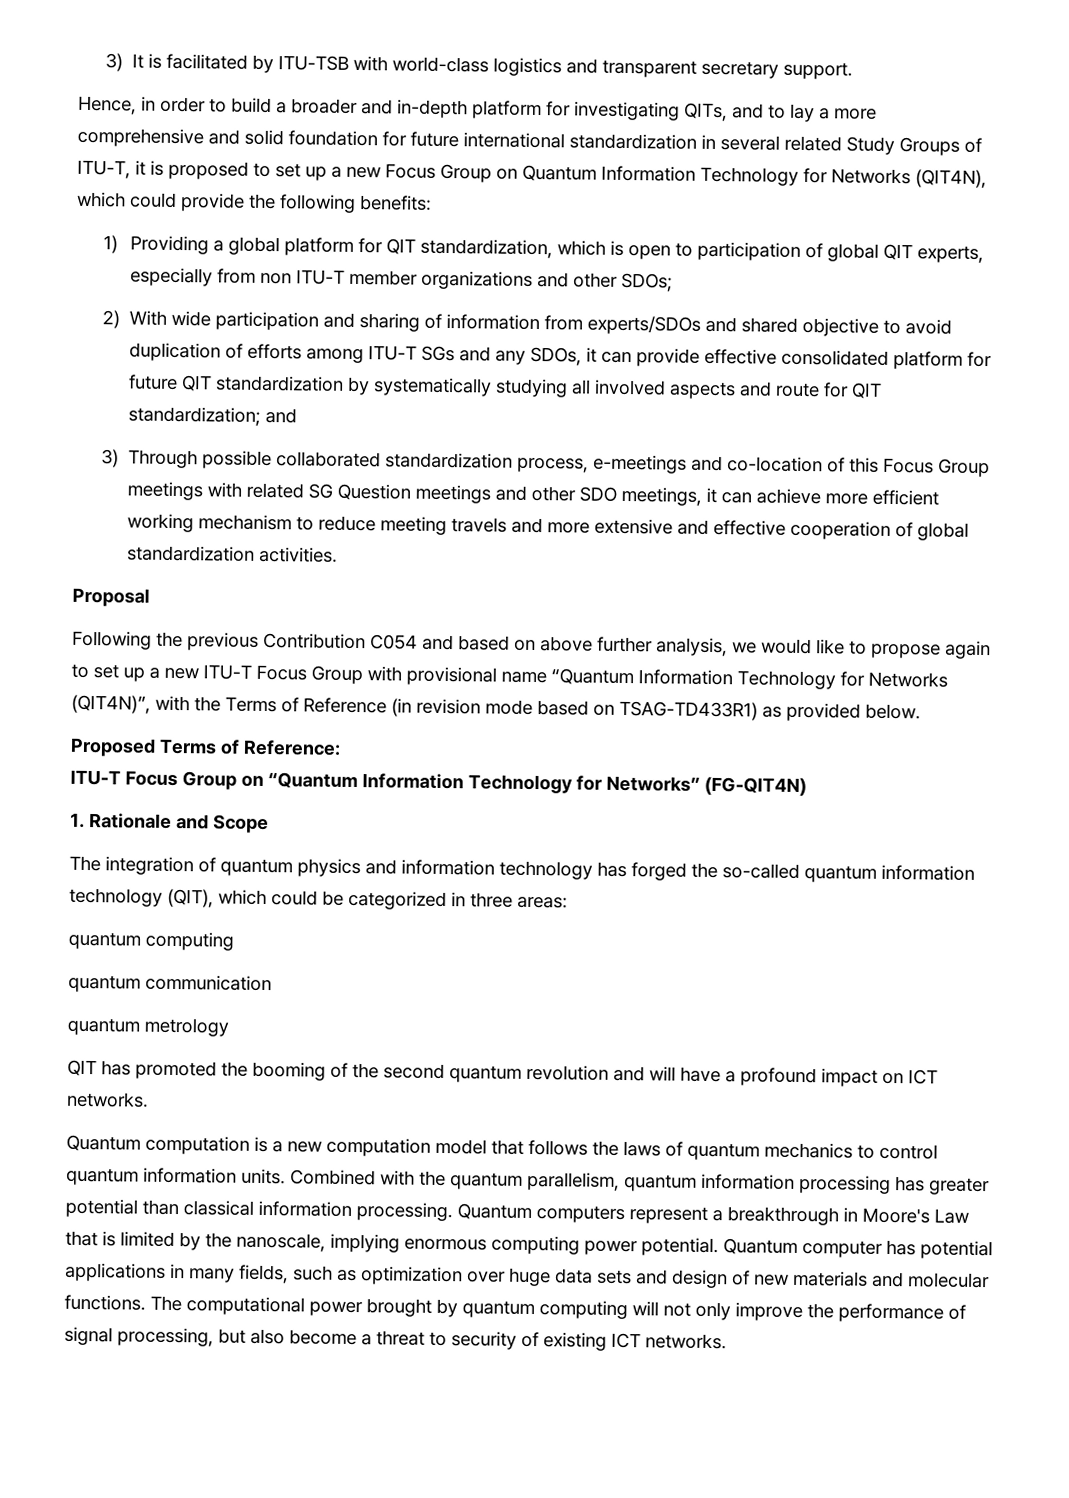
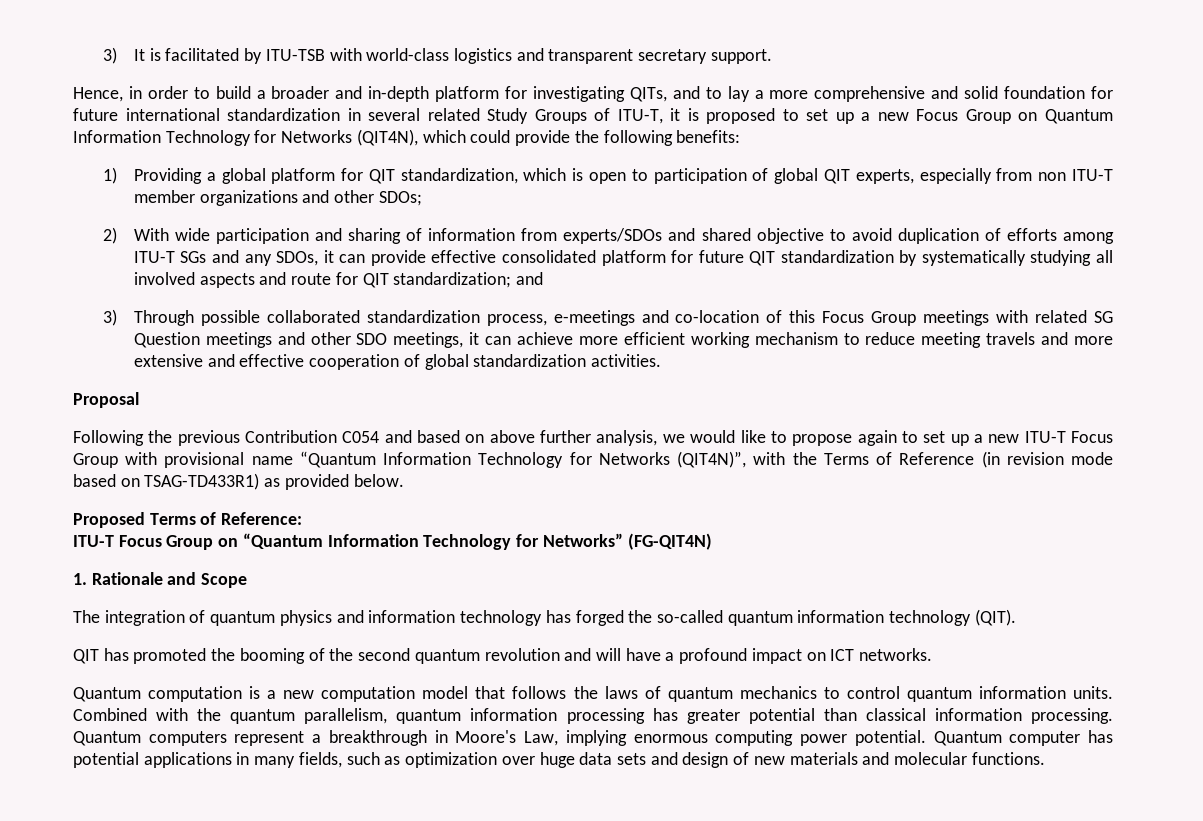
- The integration of quantum physics and information technology has forged the so-called quantum information technology (QIT), which could be categorized in three areas:
- quantum computing
- quantum communication
- quantum metrology
+ The integration of quantum physics and information technology has forged the so-called quantum information technology (QIT).
- Quantum computers represent a breakthrough in Moore's Law that is limited by the nanoscale, implying enormous computing power potential.
+ Quantum computers represent a breakthrough in Moore's Law, implying enormous computing power potential.
- The computational power brought by quantum computing will not only improve the performance of signal processing, but also become a threat to security of existing ICT networks.

